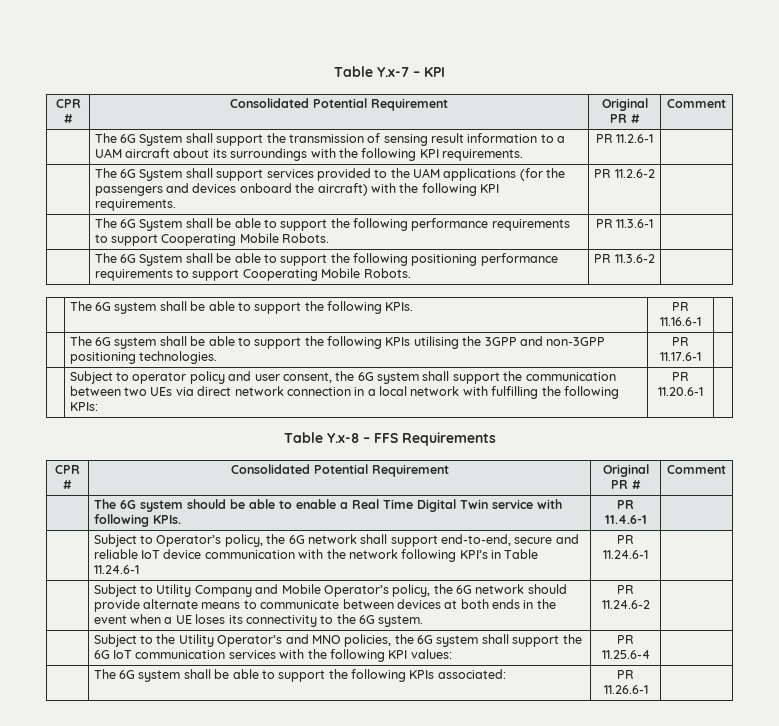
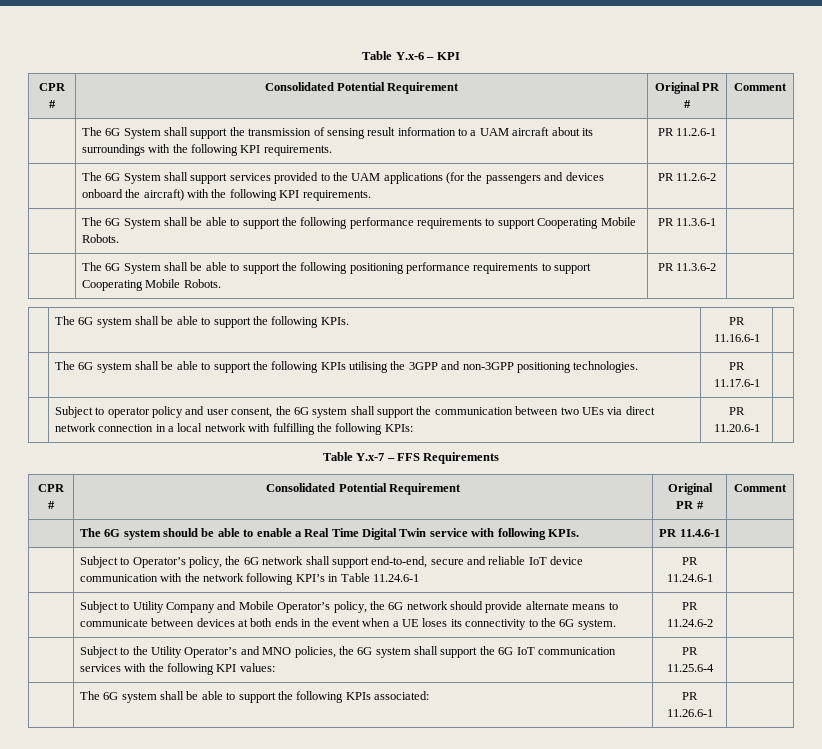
- Table Y.x-7 – KPI
+ Table Y.x-6 – KPI
- Table Y.x-8 – FFS Requirements
+ Table Y.x-7 – FFS Requirements

